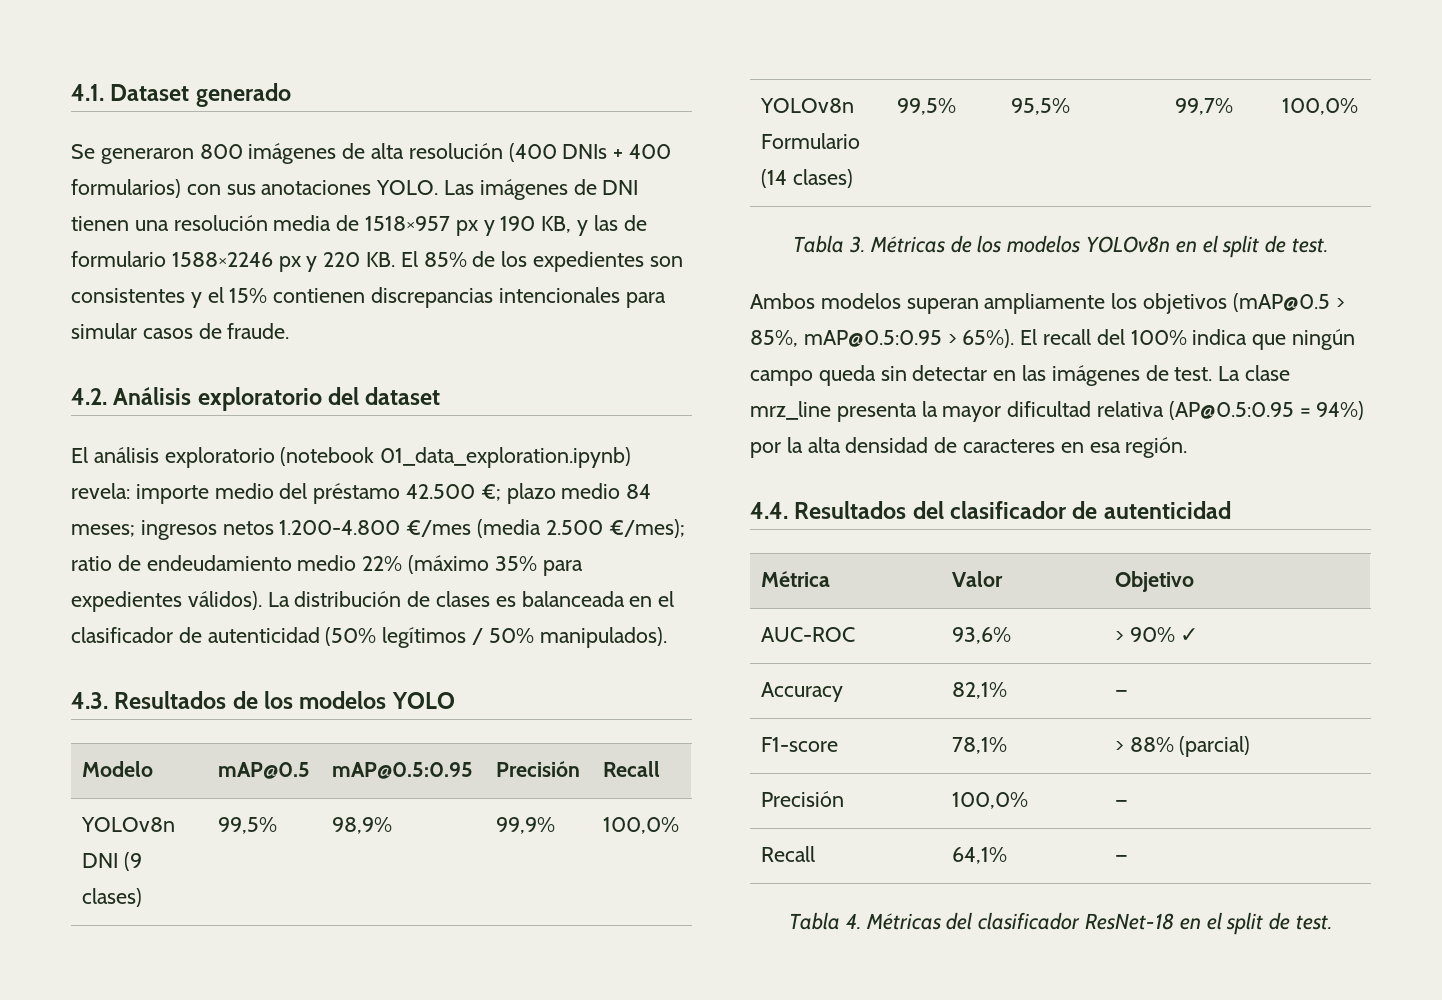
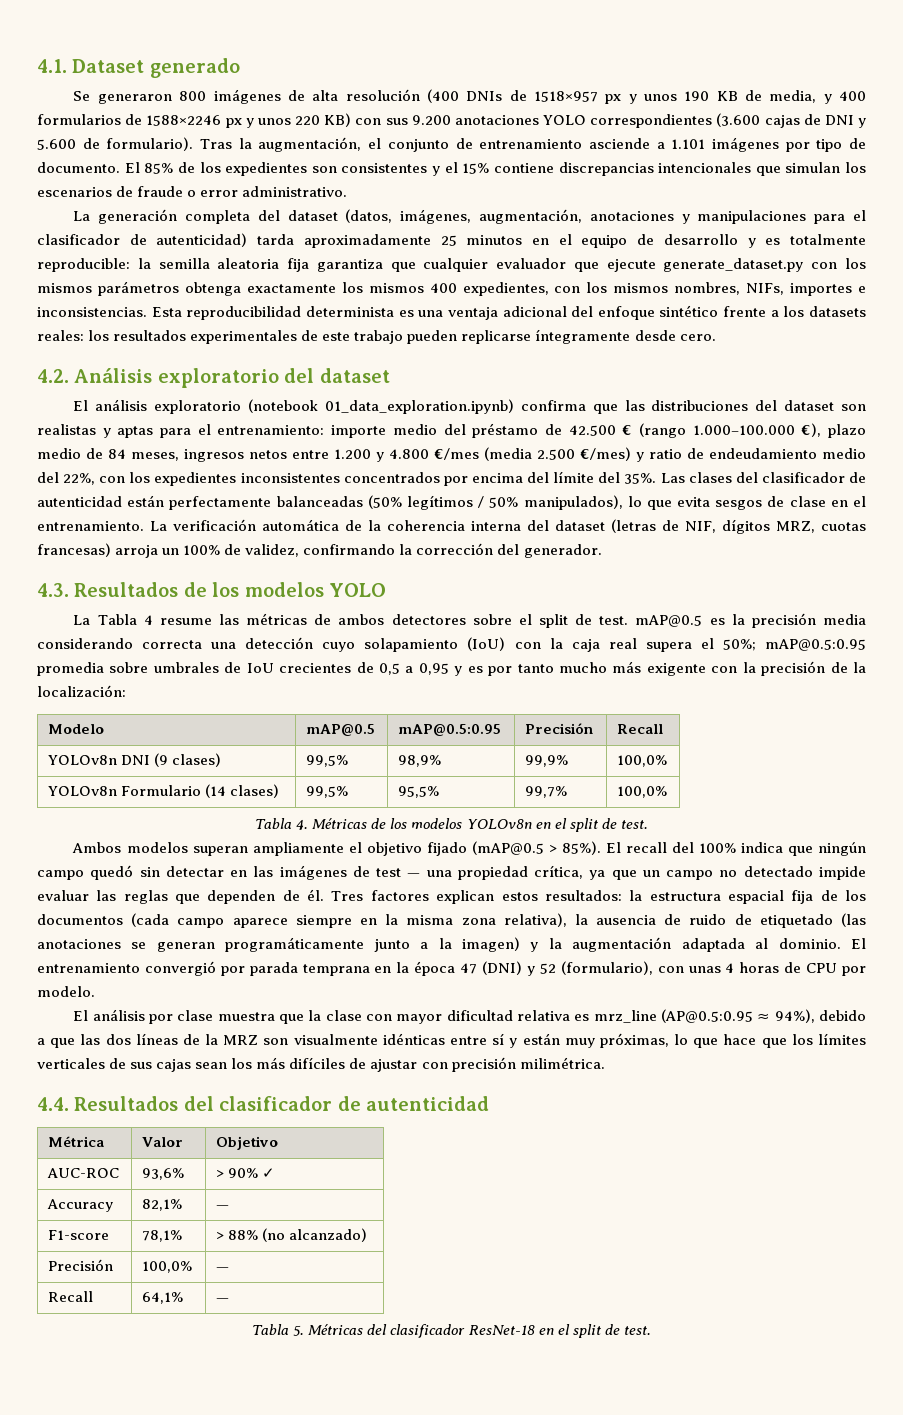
- Se generaron 800 imágenes de alta resolución (400 DNIs + 400 formularios) con sus anotaciones YOLO. Las imágenes de DNI tienen una resolución media de 1518×957 px y 190 KB, y las de formulario 1588×2246 px y 220 KB. El 85% de los expedientes son consistentes y el 15% contienen discrepancias intencionales para simular casos de fraude.
+ Se generaron 800 imágenes de alta resolución (400 DNIs de 1518×957 px y unos 190 KB de media, y 400 formularios de 1588×2246 px y unos 220 KB) con sus 9.200 anotaciones YOLO correspondientes (3.600 cajas de DNI y 5.600 de formulario). Tras la augmentación, el conjunto de entrenamiento asciende a 1.101 imágenes por tipo de documento. El 85% de los expedientes son consistentes y el 15% contiene discrepancias intencionales que simulan los escenarios de fraude o error administrativo.
+ La generación completa del dataset (datos, imágenes, augmentación, anotaciones y manipulaciones para el clasificador de autenticidad) tarda aproximadamente 25 minutos en el equipo de desarrollo y es totalmente reproducible: la semilla aleatoria fija garantiza que cualquier evaluador que ejecute generate_dataset.py con los mismos parámetros obtenga exactamente los mismos 400 expedientes, con los mismos nombres, NIFs, importes e inconsistencias. Esta reproducibilidad determinista es una ventaja adicional del enfoque sintético frente a los datasets reales: los resultados experimentales de este trabajo pueden replicarse íntegramente desde cero.
- El análisis exploratorio (notebook 01_data_exploration.ipynb) revela: importe medio del préstamo 42.500 €; plazo medio 84 meses; ingresos netos 1.200-4.800 €/mes (media 2.500 €/mes); ratio de endeudamiento medio 22% (máximo 35% para expedientes válidos). La distribución de clases es balanceada en el clasificador de autenticidad (50% legítimos / 50% manipulados).
+ El análisis exploratorio (notebook 01_data_exploration.ipynb) confirma que las distribuciones del dataset son realistas y aptas para el entrenamiento: importe medio del préstamo de 42.500 € (rango 1.000–100.000 €), plazo medio de 84 meses, ingresos netos entre 1.200 y 4.800 €/mes (media 2.500 €/mes) y ratio de endeudamiento medio del 22%, con los expedientes inconsistentes concentrados por encima del límite del 35%. Las clases del clasificador de autenticidad están perfectamente balanceadas (50% legítimos / 50% manipulados), lo que evita sesgos de clase en el entrenamiento. La verificación automática de la coherencia interna del dataset (letras de NIF, dígitos MRZ, cuotas francesas) arroja un 100% de validez, confirmando la corrección del generador.
+ La Tabla 4 resume las métricas de ambos detectores sobre el split de test. mAP@0.5 es la precisión media considerando correcta una detección cuyo solapamiento (IoU) con la caja real supera el 50%; mAP@0.5:0.95 promedia sobre umbrales de IoU crecientes de 0,5 a 0,95 y es por tanto mucho más exigente con la precisión de la localización:
- Tabla 3. Métricas de los modelos YOLOv8n en el split de test.
+ Tabla 4. Métricas de los modelos YOLOv8n en el split de test.
- Ambos modelos superan ampliamente los objetivos (mAP@0.5 > 85%, mAP@0.5:0.95 > 65%).
+ Ambos modelos superan ampliamente el objetivo fijado (mAP@0.5 > 85%).
- El recall del 100% indica que ningún campo queda sin detectar en las imágenes de test. La clase mrz_line presenta la mayor dificultad relativa (AP@0.5:0.95 = 94%) por la alta densidad de caracteres en esa región.
+ El recall del 100% indica que ningún campo quedó sin detectar en las imágenes de test — una propiedad crítica, ya que un campo no detectado impide evaluar las reglas que dependen de él. Tres factores explican estos resultados: la estructura espacial fija de los documentos (cada campo aparece siempre en la misma zona relativa), la ausencia de ruido de etiquetado (las anotaciones se generan programáticamente junto a la imagen) y la augmentación adaptada al dominio. El entrenamiento convergió por parada temprana en la época 47 (DNI) y 52 (formulario), con unas 4 horas de CPU por modelo.
+ El análisis por clase muestra que la clase con mayor dificultad relativa es mrz_line (AP@0.5:0.95 ≈ 94%), debido a que las dos líneas de la MRZ son visualmente idénticas entre sí y están muy próximas, lo que hace que los límites verticales de sus cajas sean los más difíciles de ajustar con precisión milimétrica.
- F1-score | 78,1% | > 88% (parcial)
+ F1-score | 78,1% | > 88% (no alcanzado)
- Tabla 4. Métricas del clasificador ResNet-18 en el split de test.
+ Tabla 5. Métricas del clasificador ResNet-18 en el split de test.

